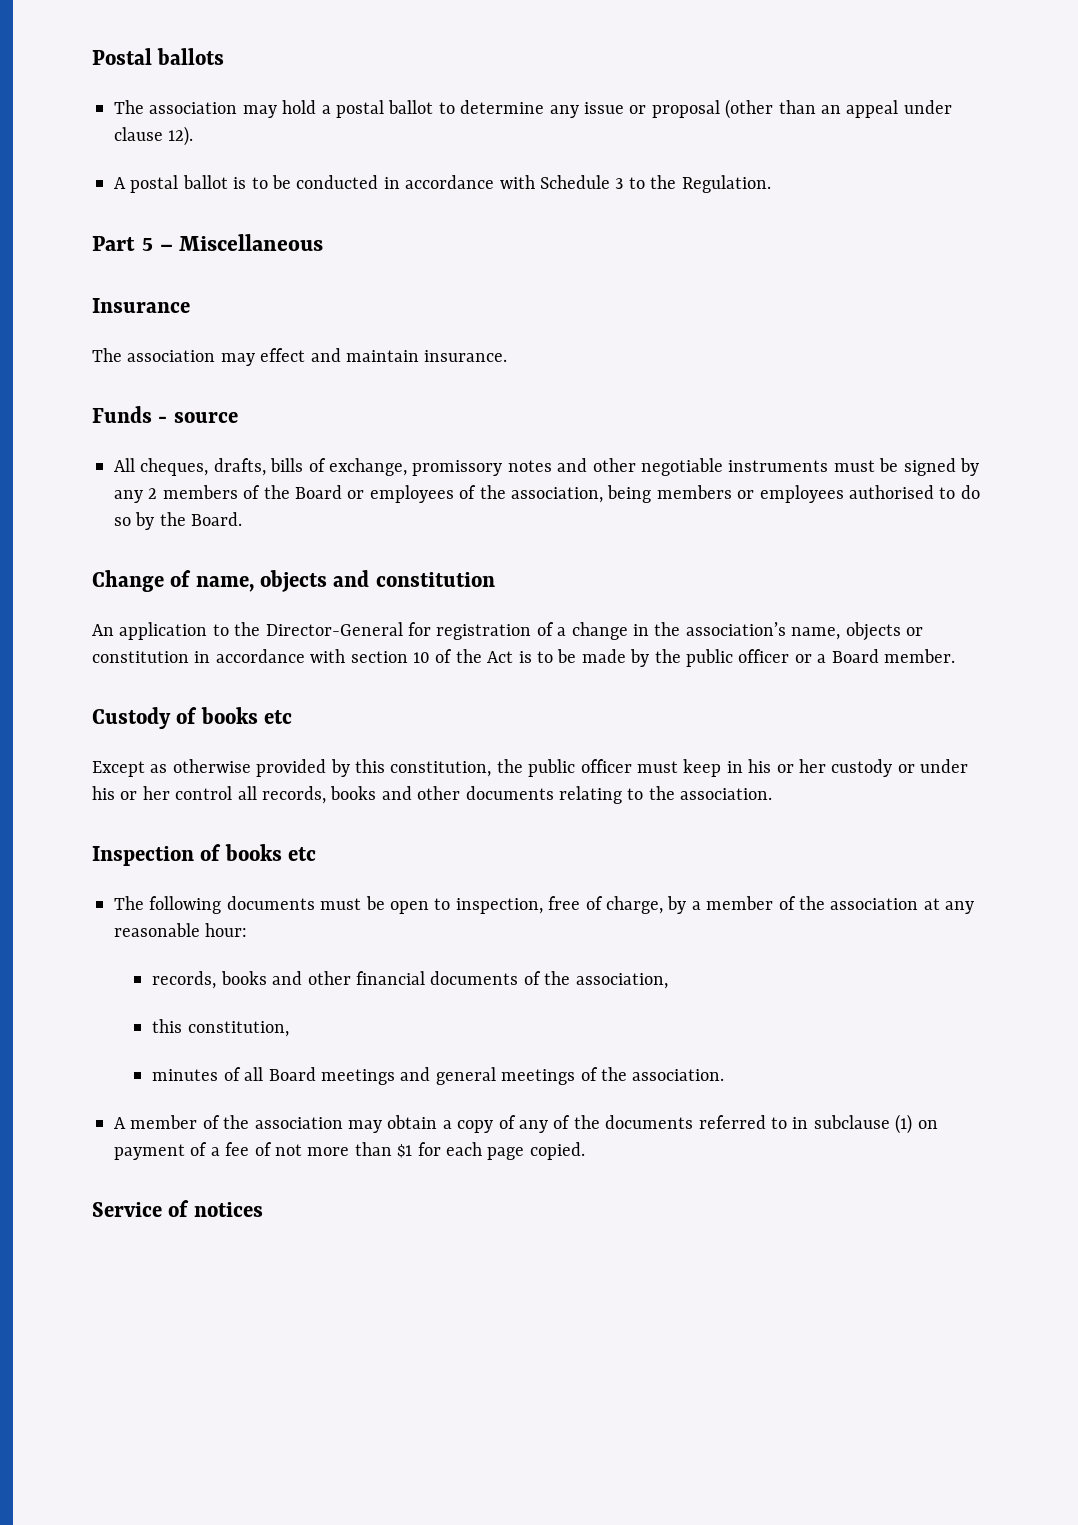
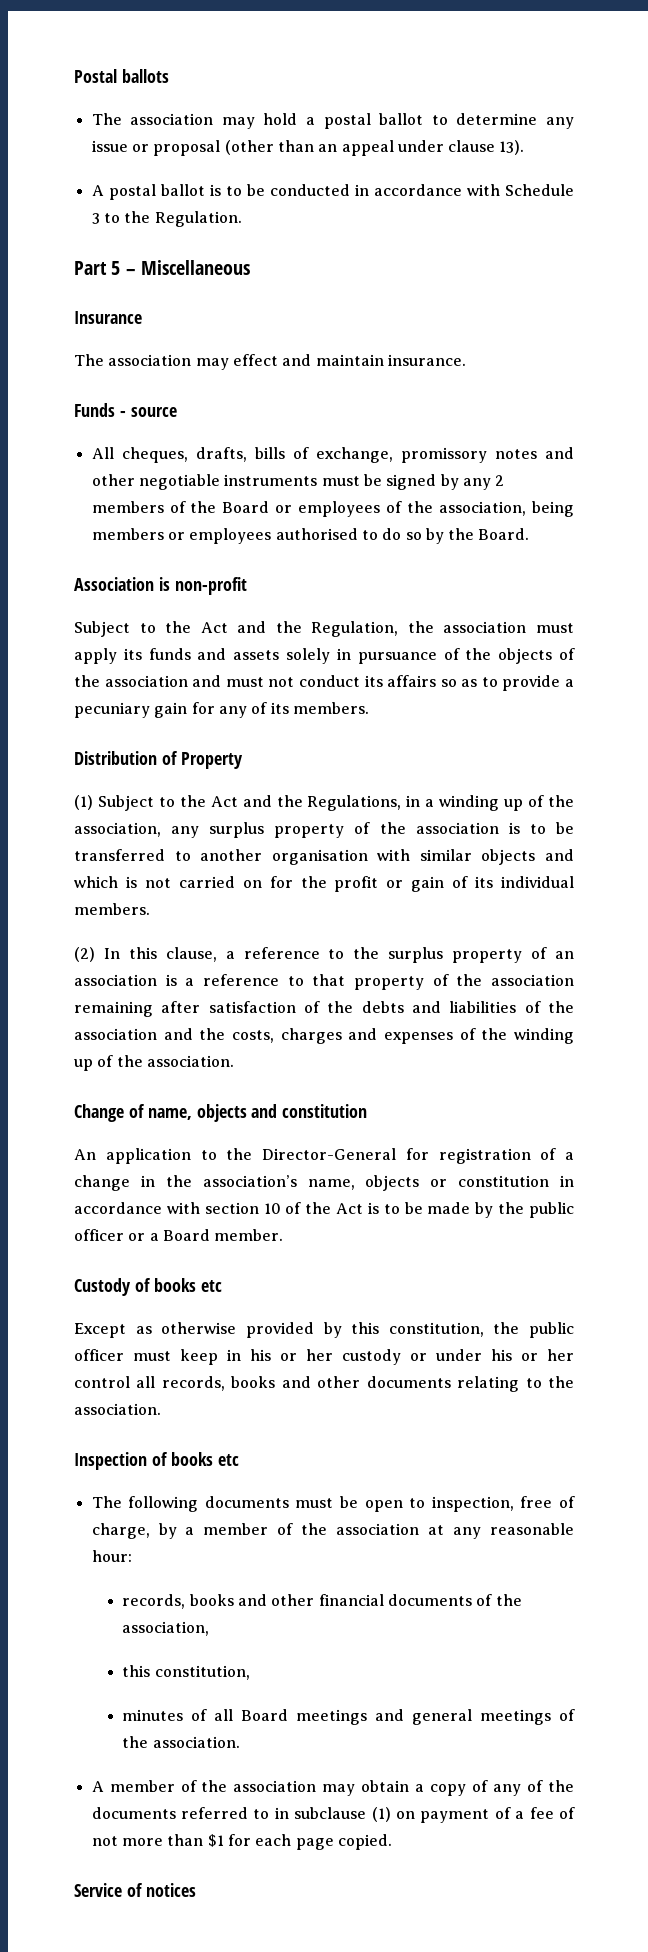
- The association may hold a postal ballot to determine any issue or proposal (other than an appeal under clause 12).
+ The association may hold a postal ballot to determine any issue or proposal (other than an appeal under clause 13).
+ Association is non-profit
+ Subject to the Act and the Regulation, the association must apply its funds and assets solely in pursuance of the objects of the association and must not conduct its affairs so as to provide a pecuniary gain for any of its members.
+ Distribution of Property
+ (1) Subject to the Act and the Regulations, in a winding up of the association, any surplus property of the association is to be transferred to another organisation with similar objects and which is not carried on for the profit or gain of its individual members.
+ (2) In this clause, a reference to the surplus property of an association is a reference to that property of the association remaining after satisfaction of the debts and liabilities of the association and the costs, charges and expenses of the winding up of the association.

